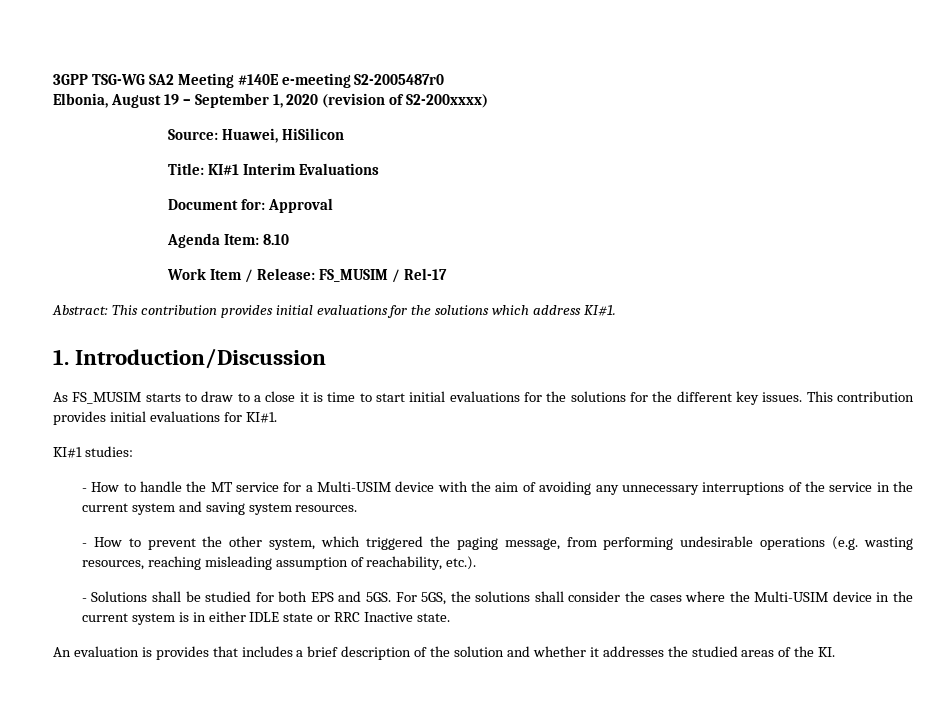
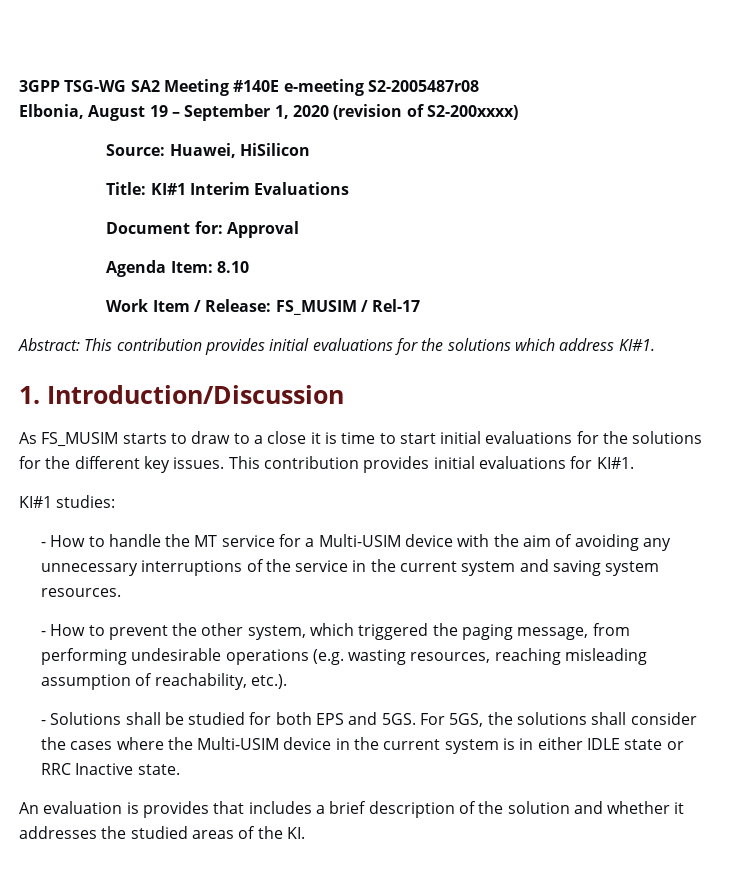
- 3GPP TSG-WG SA2 Meeting #140E e-meeting S2-2005487r0
+ 3GPP TSG-WG SA2 Meeting #140E e-meeting S2-2005487r08

